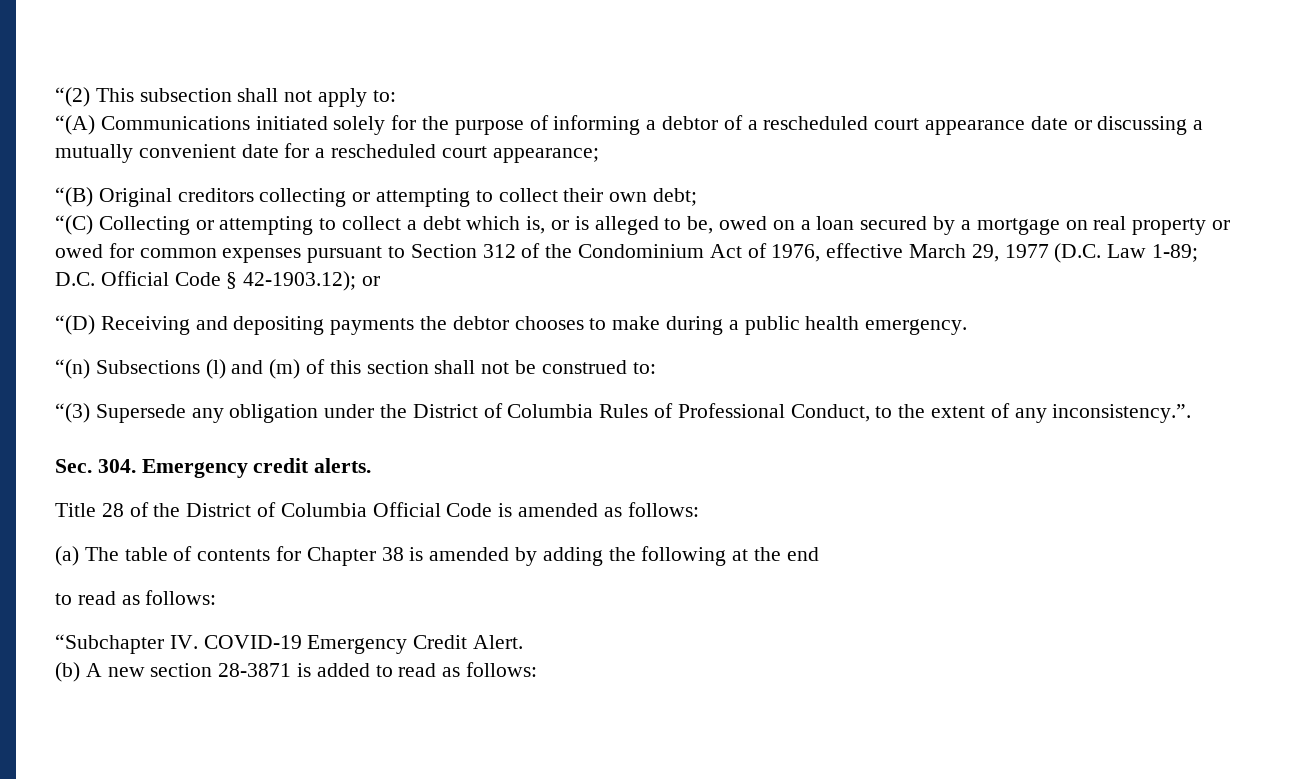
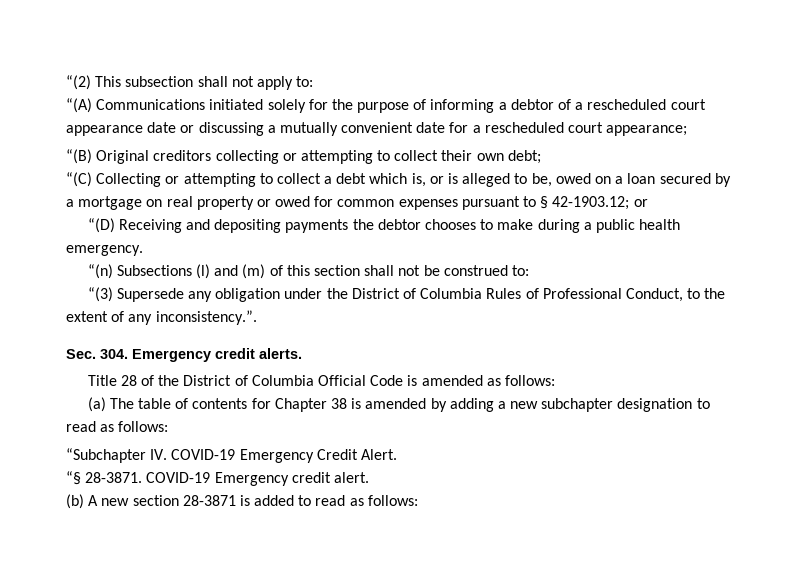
- “(C) Collecting or attempting to collect a debt which is, or is alleged to be, owed on a loan secured by a mortgage on real property or owed for common expenses pursuant to Section 312 of the Condominium Act of 1976, effective March 29, 1977 (D.C. Law 1-89; D.C. Official Code § 42-1903.12); or
+ “(C) Collecting or attempting to collect a debt which is, or is alleged to be, owed on a loan secured by a mortgage on real property or owed for common expenses pursuant to § 42-1903.12; or
- (a) The table of contents for Chapter 38 is amended by adding the following at the end
- to read as follows:
+ (a) The table of contents for Chapter 38 is amended by adding a new subchapter designation to read as follows:
+ “§ 28-3871. COVID-19 Emergency credit alert.

